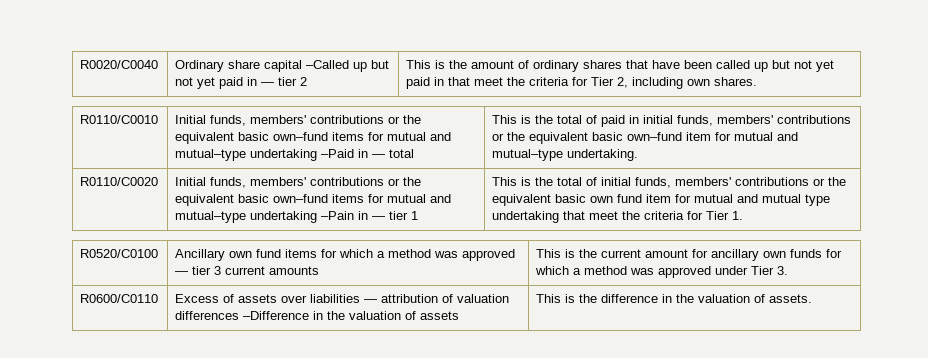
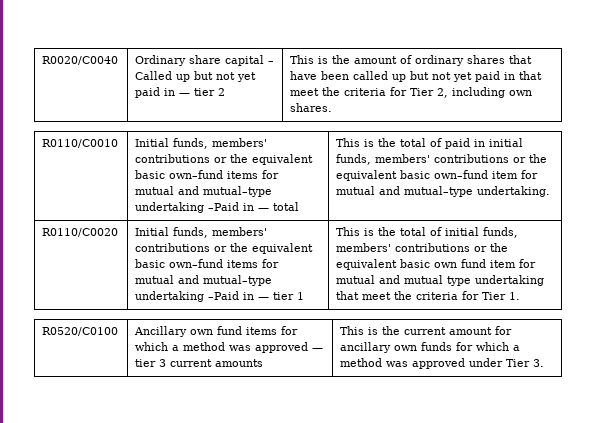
- Ordinary share capital –Called up but not yet paid in — tier 2
+ Ordinary share capital – Called up but not yet paid in — tier 2
- Initial funds, members' contributions or the equivalent basic own–fund items for mutual and mutual–type undertaking –Pain in — tier 1
+ Initial funds, members' contributions or the equivalent basic own–fund items for mutual and mutual–type undertaking –Paid in — tier 1
- R0600/C0110 | Excess of assets over liabilities — attribution of valuation differences –Difference in the valuation of assets | This is the difference in the valuation of assets.

